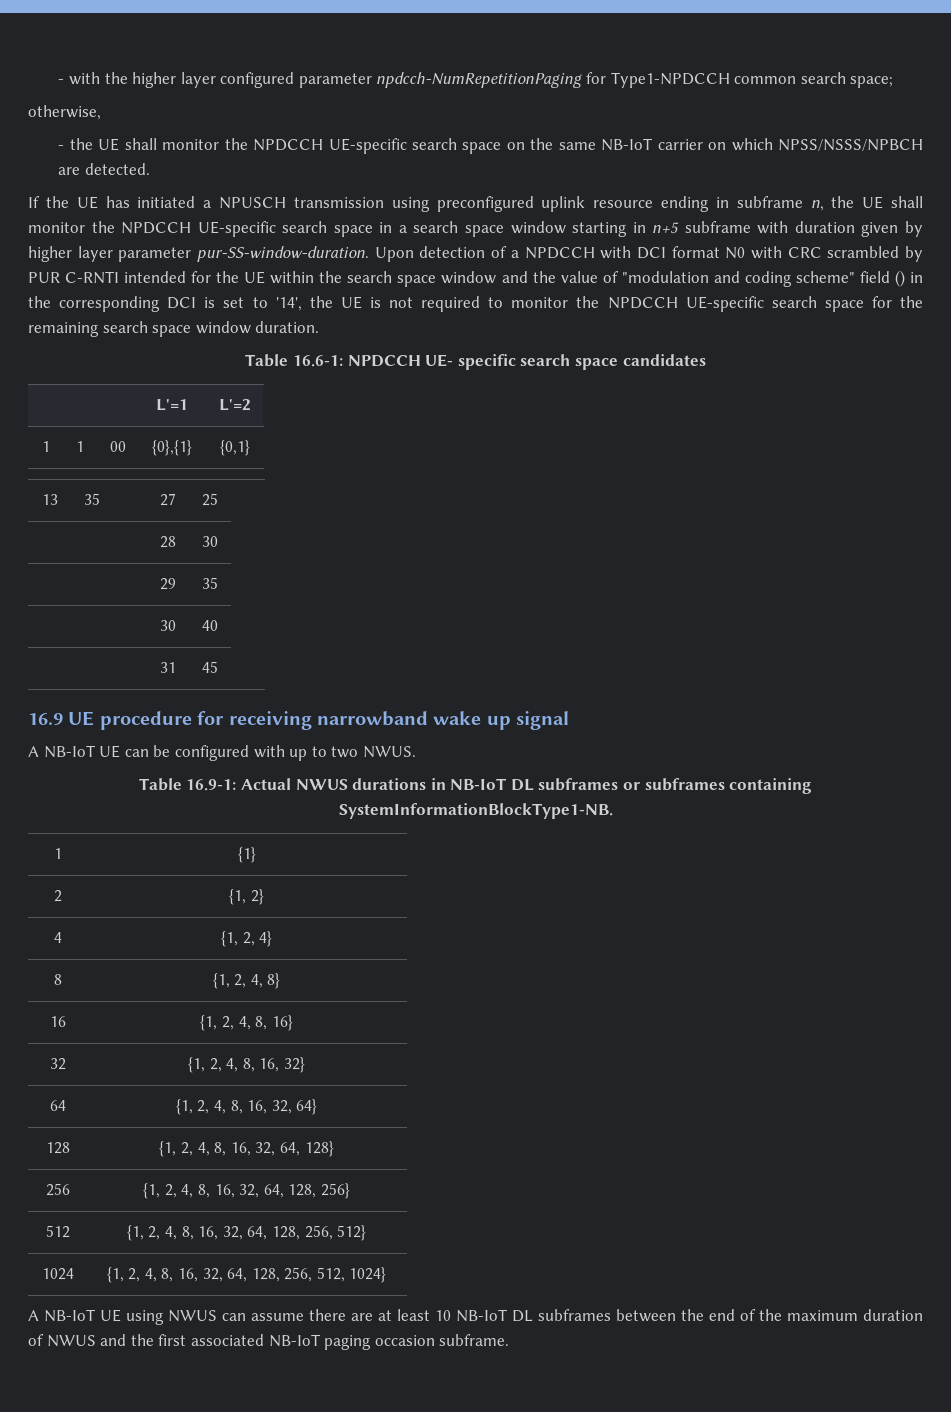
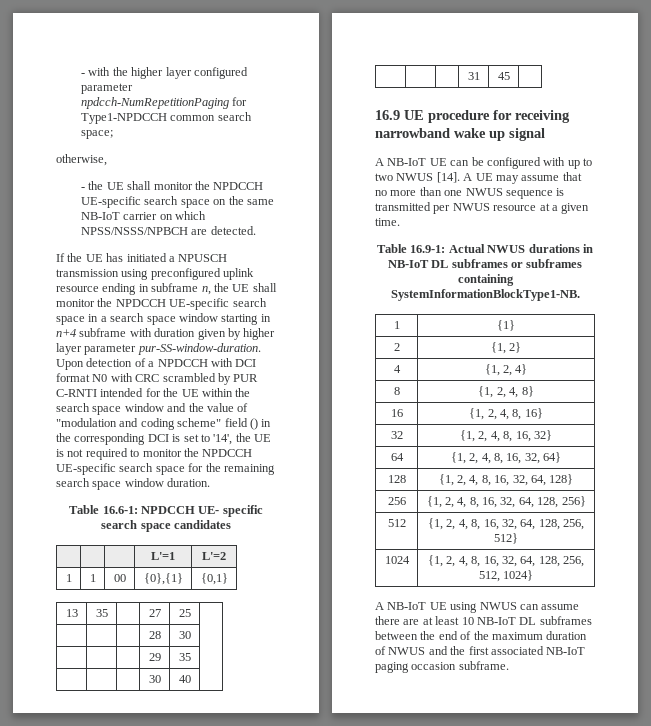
- If the UE has initiated a NPUSCH transmission using preconfigured uplink resource ending in subframe n, the UE shall monitor the NPDCCH UE-specific search space in a search space window starting in n+5 subframe with duration given by higher layer parameter pur-SS-window-duration.
+ If the UE has initiated a NPUSCH transmission using preconfigured uplink resource ending in subframe n, the UE shall monitor the NPDCCH UE-specific search space in a search space window starting in n+4 subframe with duration given by higher layer parameter pur-SS-window-duration.
- A NB-IoT UE can be configured with up to two NWUS.
+ A NB-IoT UE can be configured with up to two NWUS [14]. A UE may assume that no more than one NWUS sequence is transmitted per NWUS resource at a given time.

